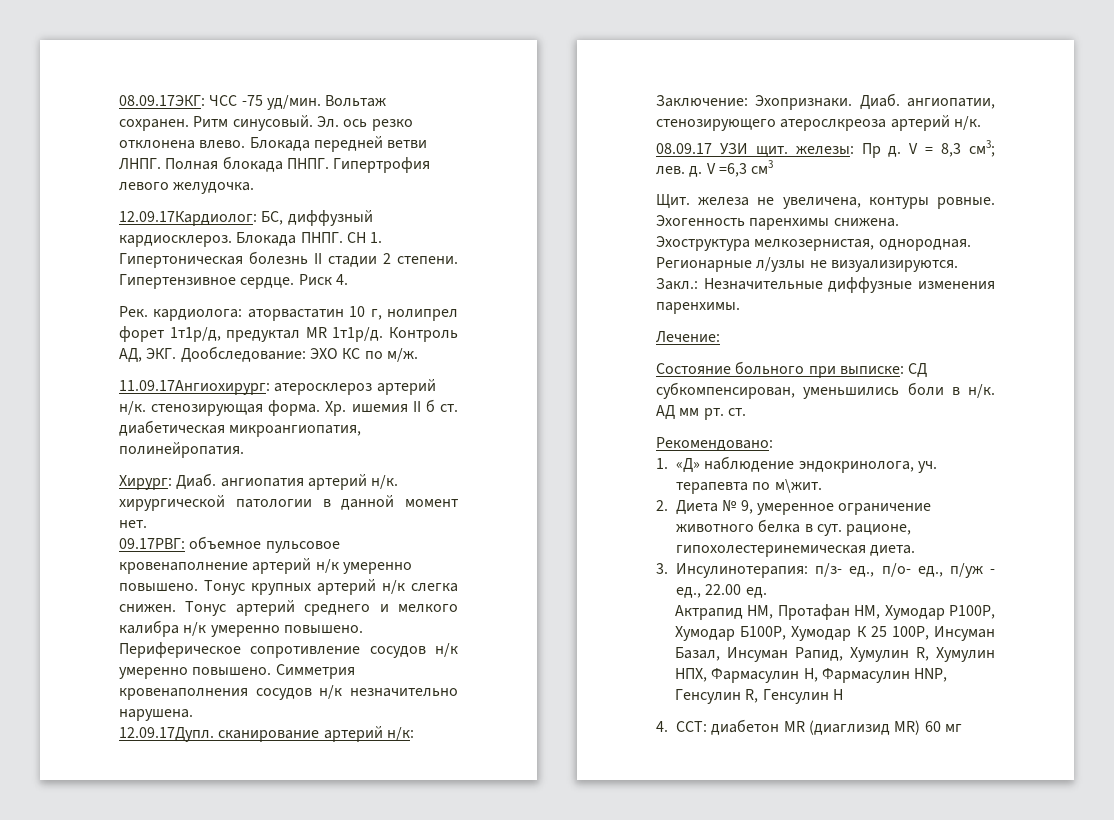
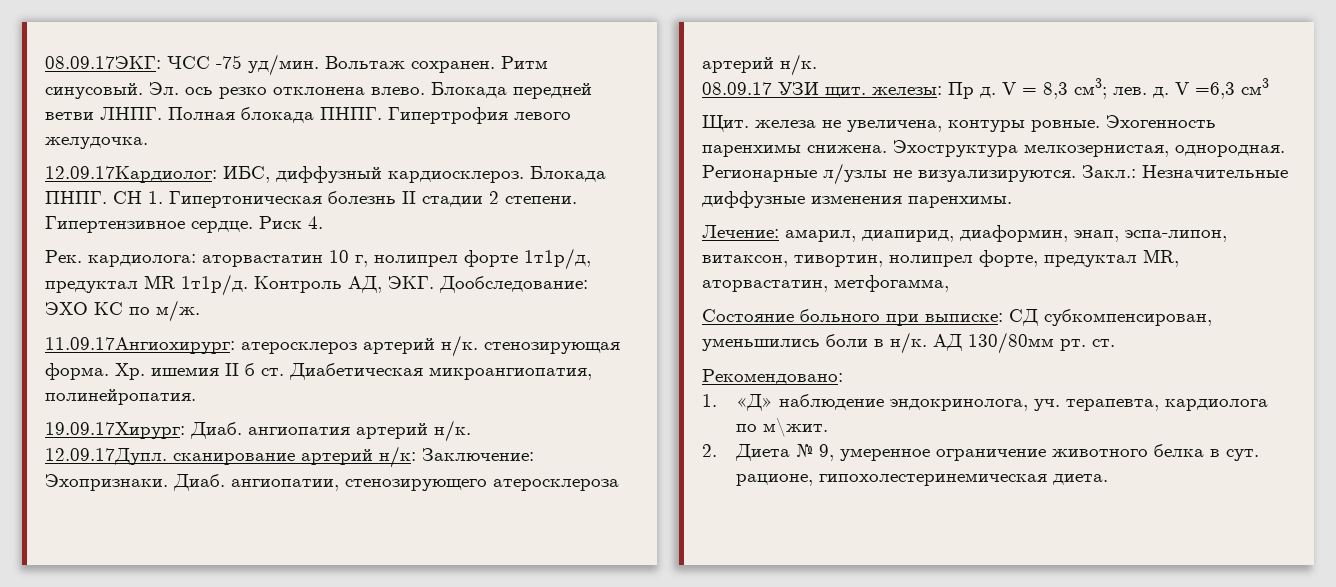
- 12.09.17Кардиолог: БС, диффузный кардиосклероз.
+ 12.09.17Кардиолог: ИБС, диффузный кардиосклероз.
- Рек. кардиолога: аторвастатин 10 г, нолипрел форет 1т1р/д, предуктал MR 1т1р/д.
+ Рек. кардиолога: аторвастатин 10 г, нолипрел форте 1т1р/д, предуктал MR 1т1р/д.
- Хр. ишемия II б ст. диабетическая микроангиопатия, полинейропатия.
+ Хр. ишемия II б ст. Диабетическая микроангиопатия, полинейропатия.
- Хирург: Диаб. ангиопатия артерий н/к. хирургической патологии в данной момент нет.
- 09.17РВГ: объемное пульсовое кровенаполнение артерий н/к умеренно повышено. Тонус крупных артерий н/к слегка снижен. Тонус артерий среднего и мелкого калибра н/к умеренно повышено. Периферическое сопротивление сосудов н/к умеренно повышено. Симметрия кровенаполнения сосудов н/к незначительно нарушена.
+ 19.09.17Хирург: Диаб. ангиопатия артерий н/к.
- Диаб. ангиопатии, стенозирующего атерослкреоза артерий н/к.
+ Диаб. ангиопатии, стенозирующего атеросклероза артерий н/к.
- Лечение:
+ Лечение: амарил, диапирид, диаформин, энап, эспа-липон, витаксон, тивортин, нолипрел форте, предуктал MR, аторвастатин, метфогамма,
- АД мм рт. ст.
+ АД 130/80мм рт. ст.
- 1. «Д» наблюдение эндокринолога, уч. терапевта по м\жит.
+ 1. «Д» наблюдение эндокринолога, уч. терапевта, кардиолога по м\жит.
- 3. Инсулинотерапия: п/з- ед., п/о- ед., п/уж - ед., 22.00 ед.
- Актрапид НМ, Протафан НМ, Хумодар Р100Р, Хумодар Б100Р, Хумодар К 25 100Р, Инсуман Базал, Инсуман Рапид, Хумулин R, Хумулин НПХ, Фармасулин Н, Фармасулин НNР, Генсулин R, Генсулин Н
- 4. ССТ: диабетон МR (диаглизид МR) 60 мг

